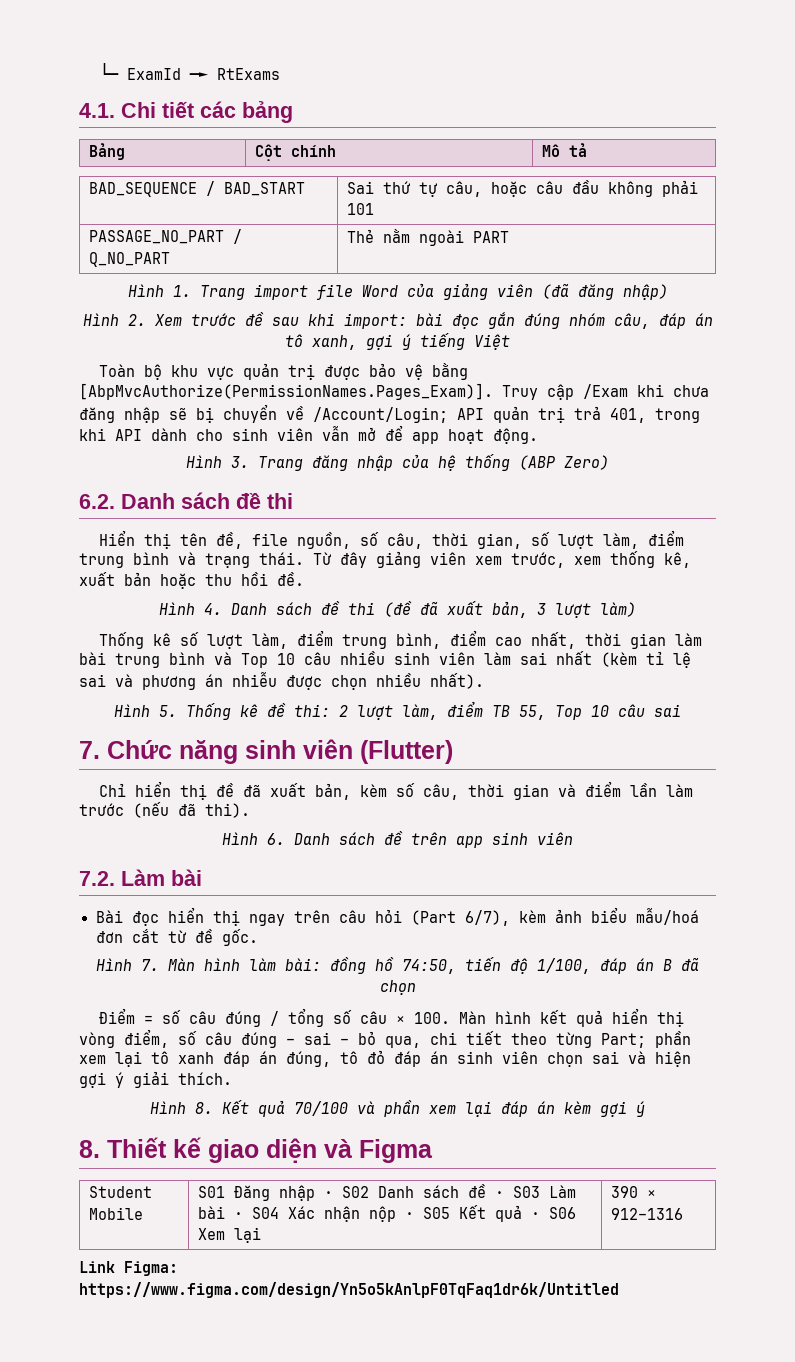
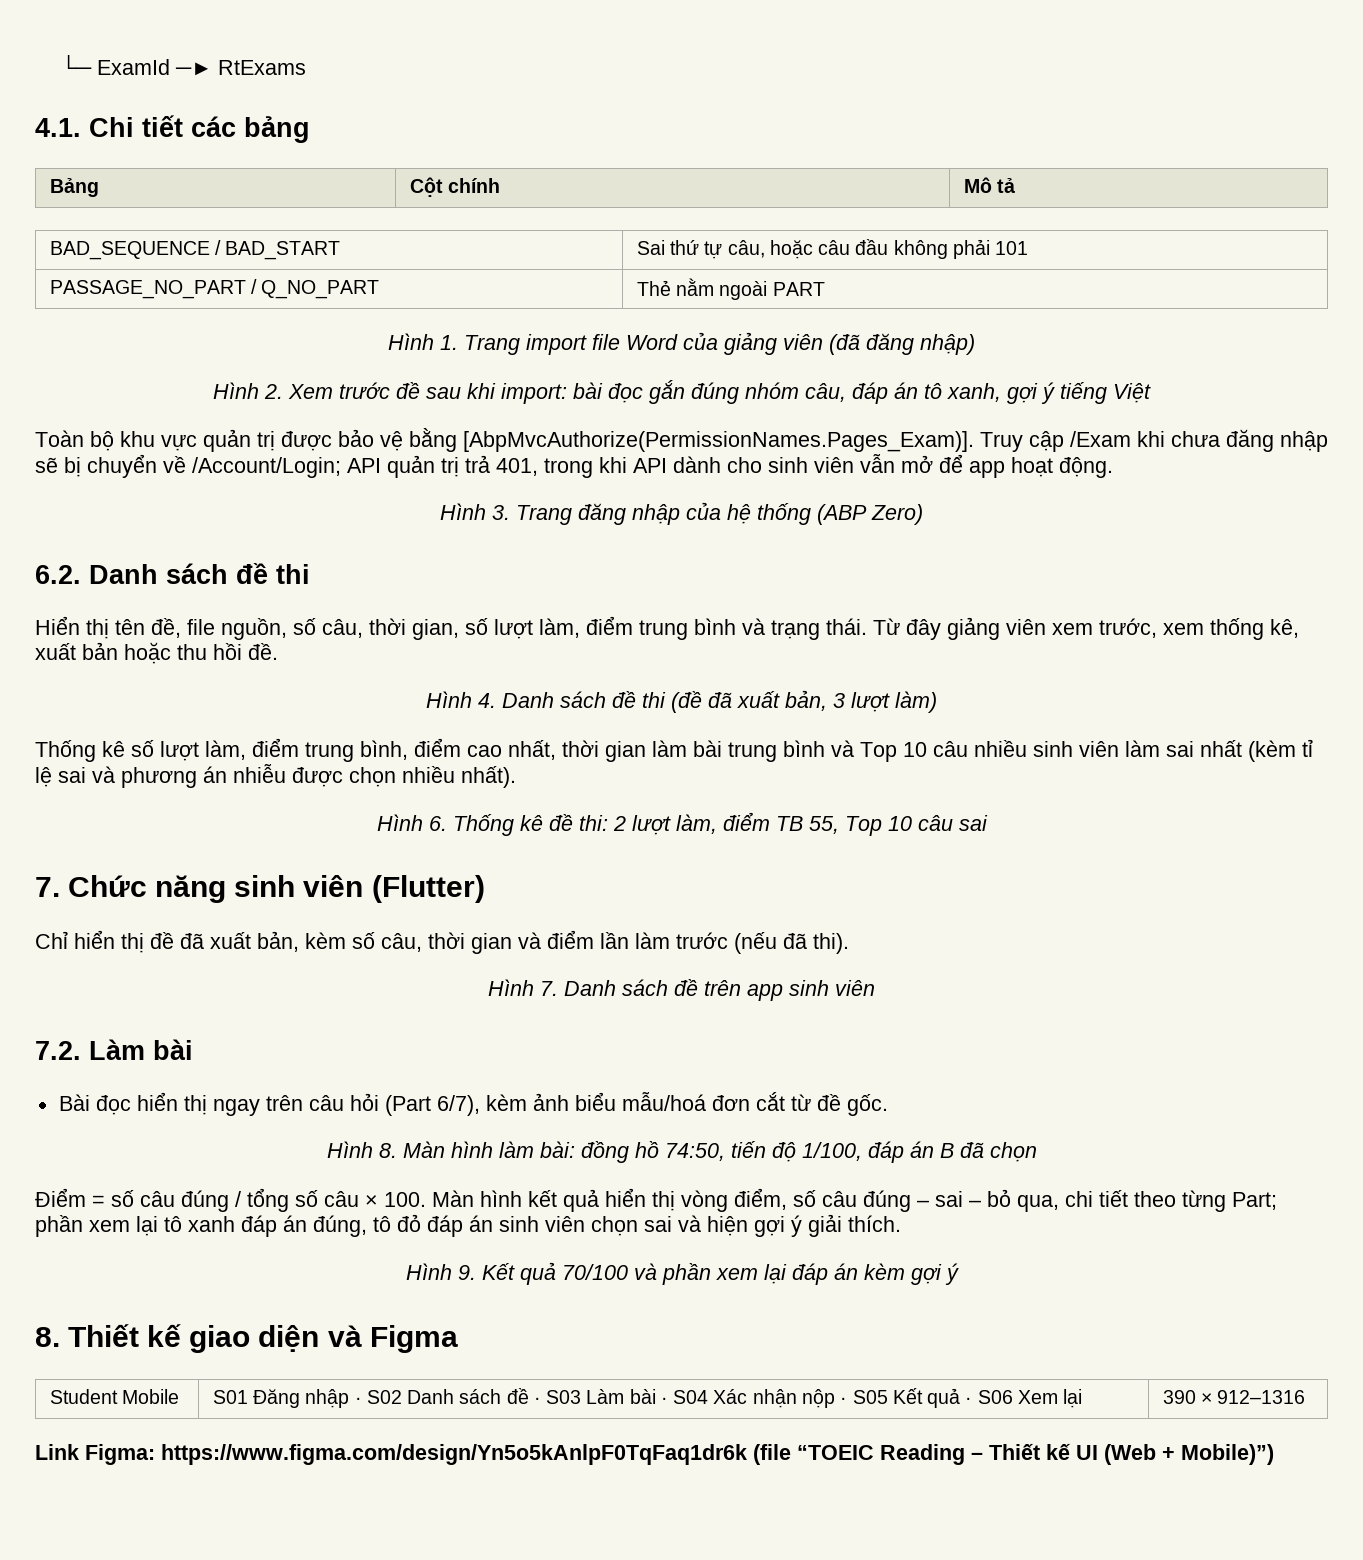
- Hình 5. Thống kê đề thi: 2 lượt làm, điểm TB 55, Top 10 câu sai
+ Hình 6. Thống kê đề thi: 2 lượt làm, điểm TB 55, Top 10 câu sai
- Hình 6. Danh sách đề trên app sinh viên
+ Hình 7. Danh sách đề trên app sinh viên
- Hình 7. Màn hình làm bài: đồng hồ 74:50, tiến độ 1/100, đáp án B đã chọn
+ Hình 8. Màn hình làm bài: đồng hồ 74:50, tiến độ 1/100, đáp án B đã chọn
- Hình 8. Kết quả 70/100 và phần xem lại đáp án kèm gợi ý
+ Hình 9. Kết quả 70/100 và phần xem lại đáp án kèm gợi ý
- Link Figma: https://www.figma.com/design/Yn5o5kAnlpF0TqFaq1dr6k/Untitled
+ Link Figma: https://www.figma.com/design/Yn5o5kAnlpF0TqFaq1dr6k (file “TOEIC Reading – Thiết kế UI (Web + Mobile)”)

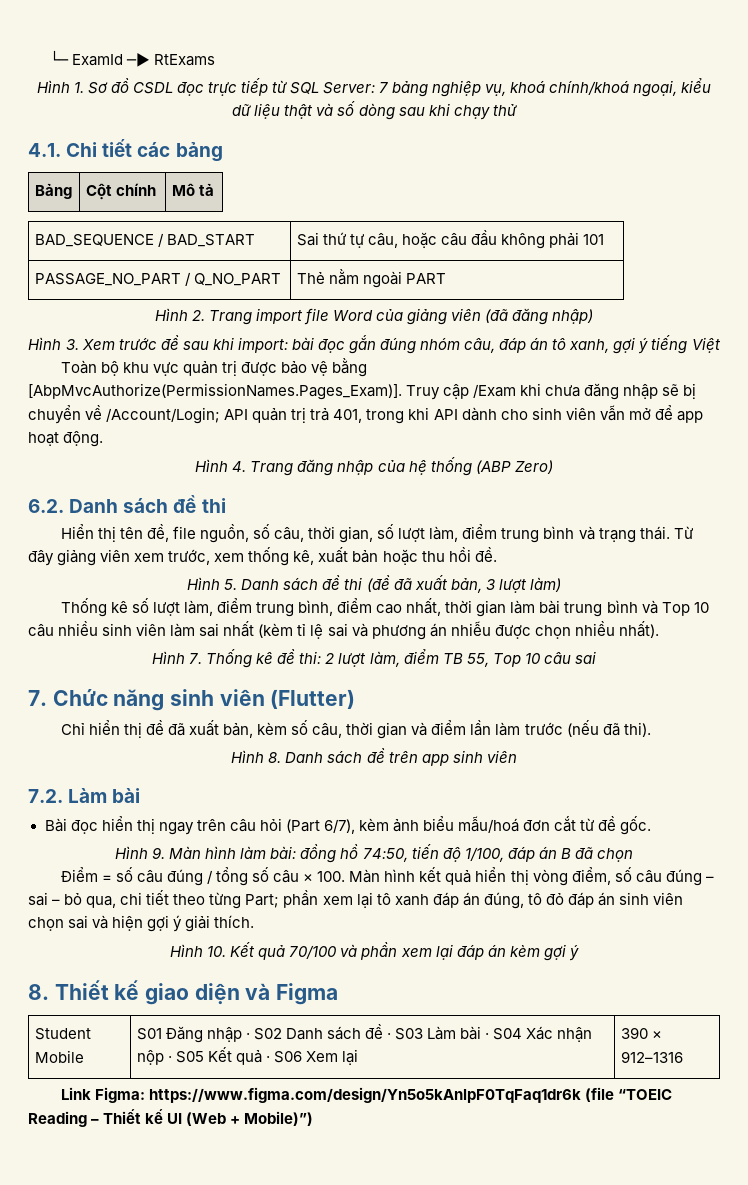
+ Hình 1. Sơ đồ CSDL đọc trực tiếp từ SQL Server: 7 bảng nghiệp vụ, khoá chính/khoá ngoại, kiểu dữ liệu thật và số dòng sau khi chạy thử
- Hình 1. Trang import file Word của giảng viên (đã đăng nhập)
+ Hình 2. Trang import file Word của giảng viên (đã đăng nhập)
- Hình 2. Xem trước đề sau khi import: bài đọc gắn đúng nhóm câu, đáp án tô xanh, gợi ý tiếng Việt
+ Hình 3. Xem trước đề sau khi import: bài đọc gắn đúng nhóm câu, đáp án tô xanh, gợi ý tiếng Việt
- Hình 3. Trang đăng nhập của hệ thống (ABP Zero)
+ Hình 4. Trang đăng nhập của hệ thống (ABP Zero)
- Hình 4. Danh sách đề thi (đề đã xuất bản, 3 lượt làm)
+ Hình 5. Danh sách đề thi (đề đã xuất bản, 3 lượt làm)
- Hình 6. Thống kê đề thi: 2 lượt làm, điểm TB 55, Top 10 câu sai
+ Hình 7. Thống kê đề thi: 2 lượt làm, điểm TB 55, Top 10 câu sai
- Hình 7. Danh sách đề trên app sinh viên
+ Hình 8. Danh sách đề trên app sinh viên
- Hình 8. Màn hình làm bài: đồng hồ 74:50, tiến độ 1/100, đáp án B đã chọn
+ Hình 9. Màn hình làm bài: đồng hồ 74:50, tiến độ 1/100, đáp án B đã chọn
- Hình 9. Kết quả 70/100 và phần xem lại đáp án kèm gợi ý
+ Hình 10. Kết quả 70/100 và phần xem lại đáp án kèm gợi ý

